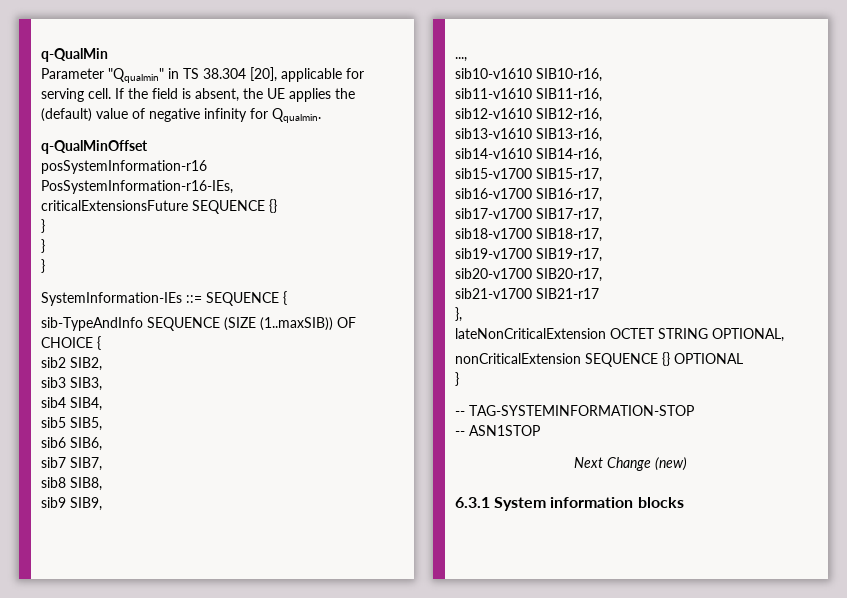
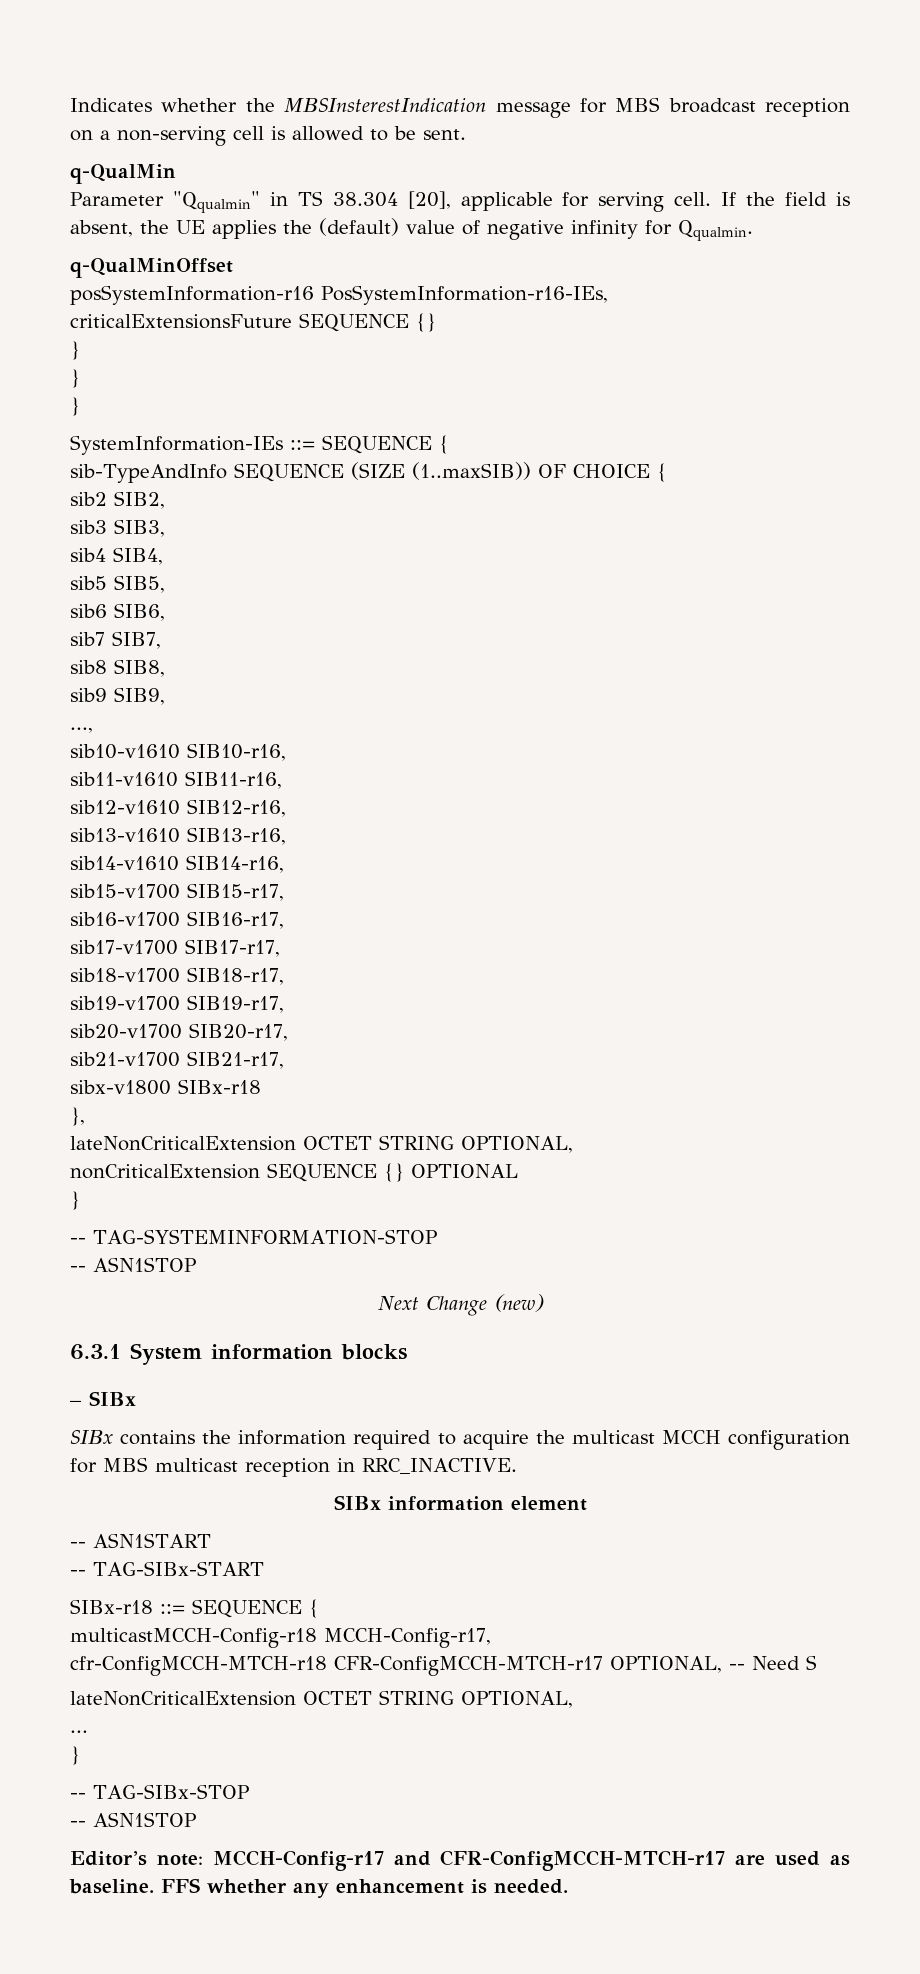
+ Indicates whether the MBSInsterestIndication message for MBS broadcast reception on a non-serving cell is allowed to be sent.
- sib21-v1700 SIB21-r17
+ sib21-v1700 SIB21-r17,
+ sibx-v1800 SIBx-r18
+ – SIBx
+ SIBx contains the information required to acquire the multicast MCCH configuration for MBS multicast reception in RRC_INACTIVE.
+ SIBx information element
+ -- ASN1START
+ -- TAG-SIBx-START
+ SIBx-r18 ::= SEQUENCE {
+ multicastMCCH-Config-r18 MCCH-Config-r17,
+ cfr-ConfigMCCH-MTCH-r18 CFR-ConfigMCCH-MTCH-r17 OPTIONAL, -- Need S
+ lateNonCriticalExtension OCTET STRING OPTIONAL,
+ ...
+ }
+ -- TAG-SIBx-STOP
+ -- ASN1STOP
+ Editor’s note: MCCH-Config-r17 and CFR-ConfigMCCH-MTCH-r17 are used as baseline. FFS whether any enhancement is needed.

